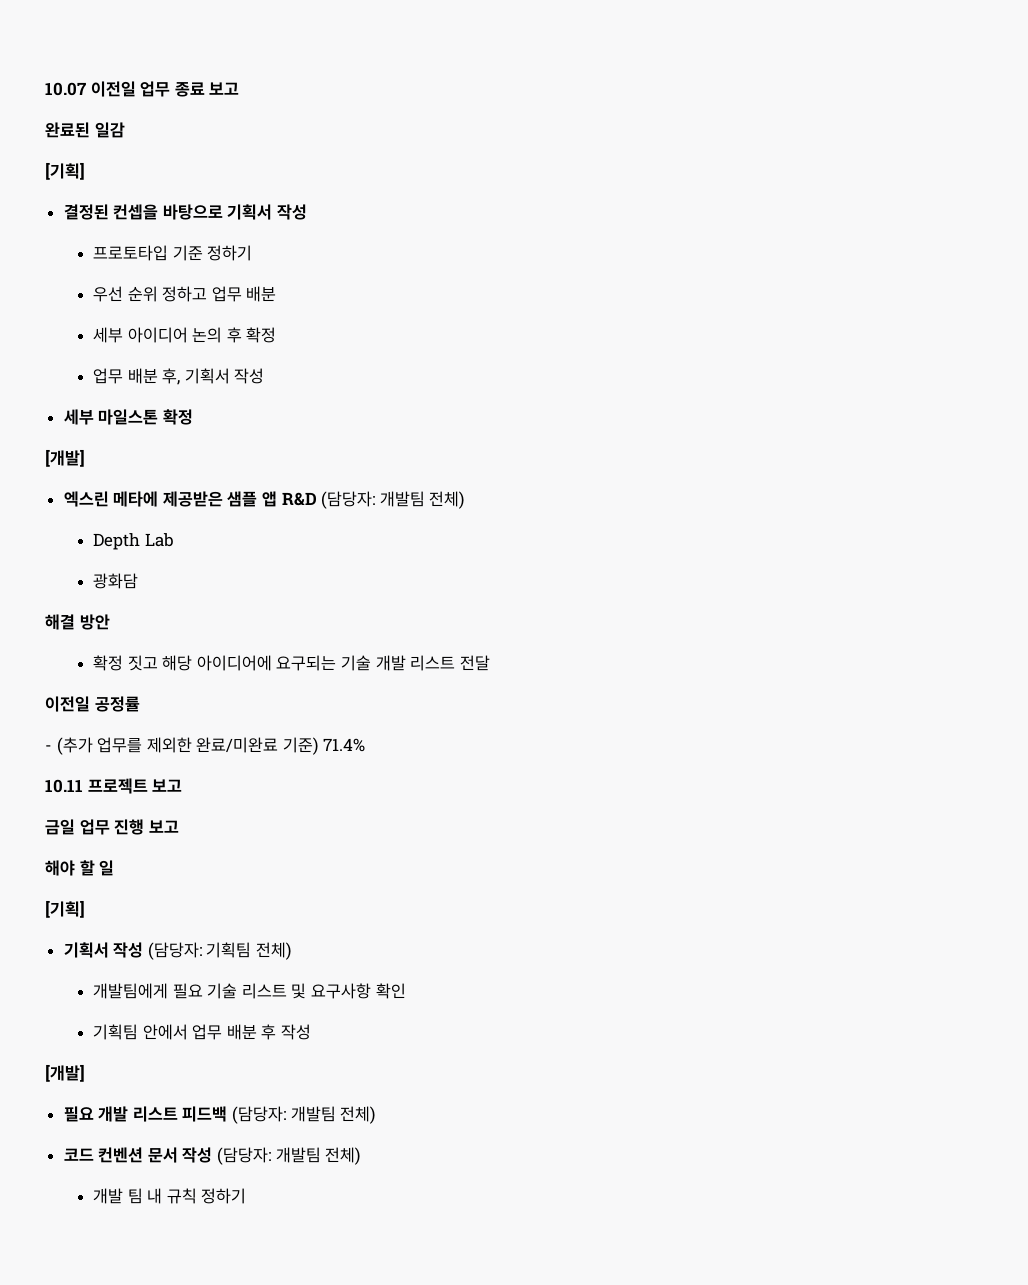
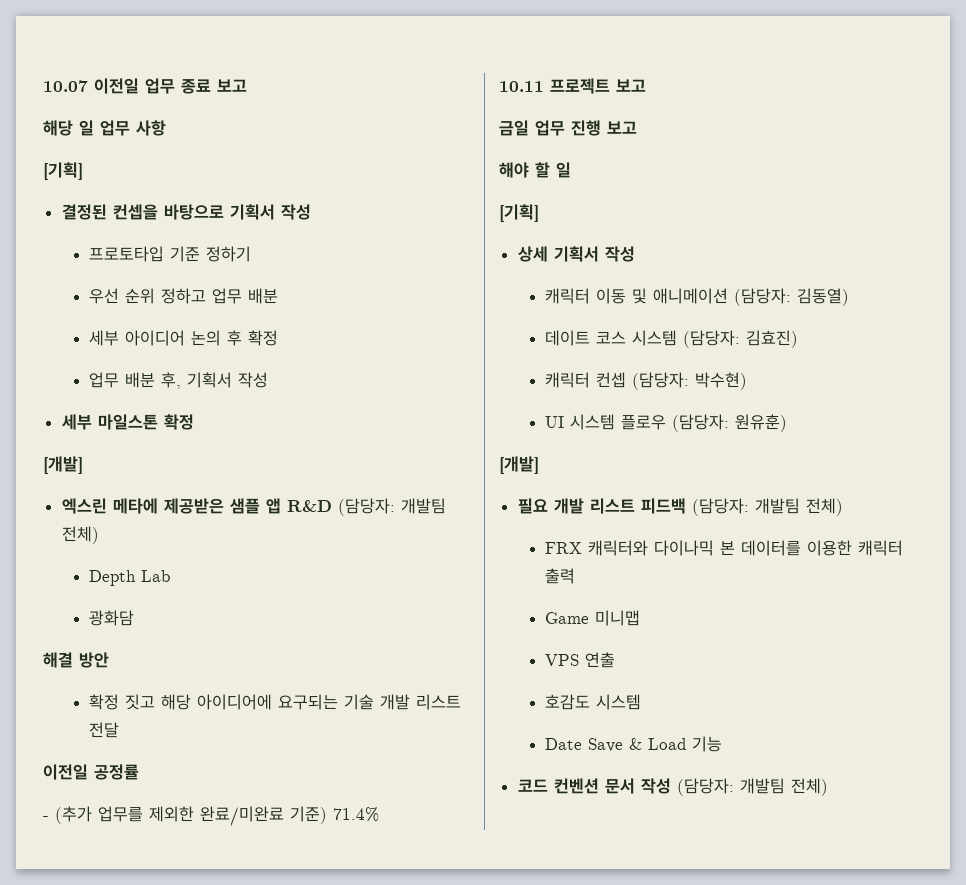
- 완료된 일감
+ 해당 일 업무 사항
- 기획서 작성 (담당자: 기획팀 전체)
- 개발팀에게 필요 기술 리스트 및 요구사항 확인
- 기획팀 안에서 업무 배분 후 작성
+ 상세 기획서 작성
+ 캐릭터 이동 및 애니메이션 (담당자: 김동열)
+ 데이트 코스 시스템 (담당자: 김효진)
+ 캐릭터 컨셉 (담당자: 박수현)
+ UI 시스템 플로우 (담당자: 원유훈)
+ FRX 캐릭터와 다이나믹 본 데이터를 이용한 캐릭터 출력
+ Game 미니맵
+ VPS 연출
+ 호감도 시스템
+ Date Save & Load 기능
- 개발 팀 내 규칙 정하기

